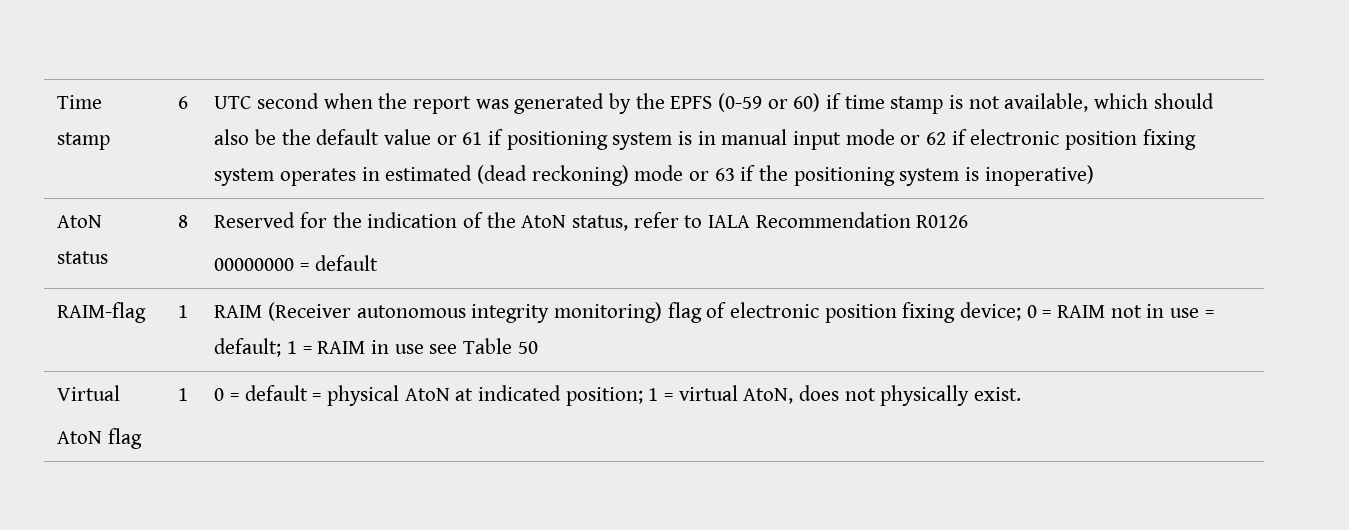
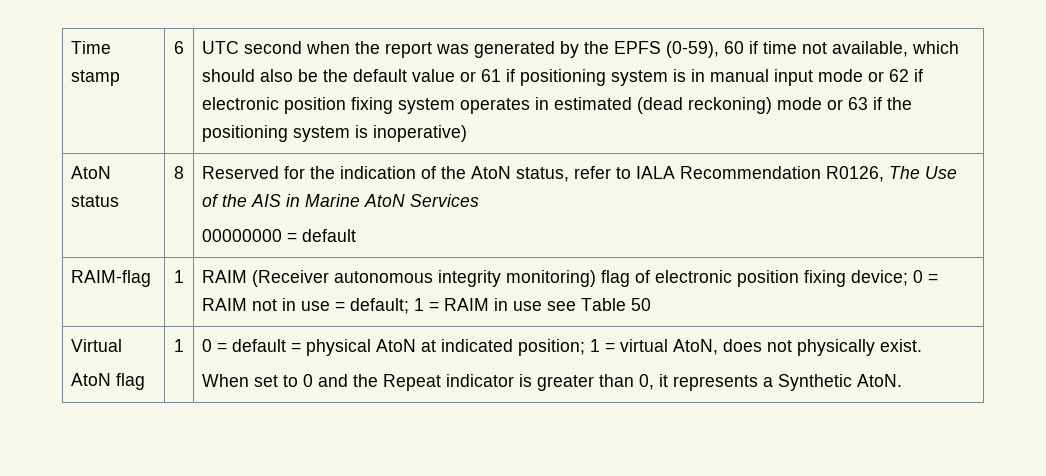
- UTC second when the report was generated by the EPFS (0-59 or 60) if time stamp is not available, which should also be the default value or 61 if positioning system is in manual input mode or 62 if electronic position fixing system operates in estimated (dead reckoning) mode or 63 if the positioning system is inoperative)
+ UTC second when the report was generated by the EPFS (0-59), 60 if time not available, which should also be the default value or 61 if positioning system is in manual input mode or 62 if electronic position fixing system operates in estimated (dead reckoning) mode or 63 if the positioning system is inoperative)
- AtoN status | 8 | Reserved for the indication of the AtoN status, refer to IALA Recommendation R0126
+ AtoN status | 8 | Reserved for the indication of the AtoN status, refer to IALA Recommendation R0126, The Use of the AIS in Marine AtoN Services
  Virtual
  AtoN flag | 1 | 0 = default = physical AtoN at indicated position; 1 = virtual AtoN, does not physically exist.
+ When set to 0 and the Repeat indicator is greater than 0, it represents a Synthetic AtoN.

